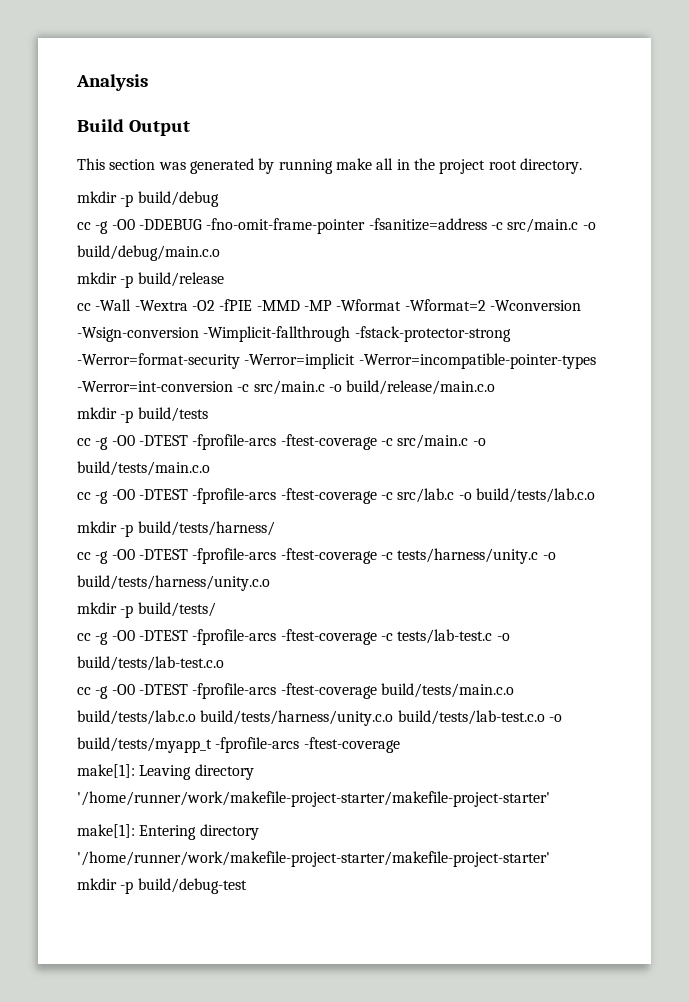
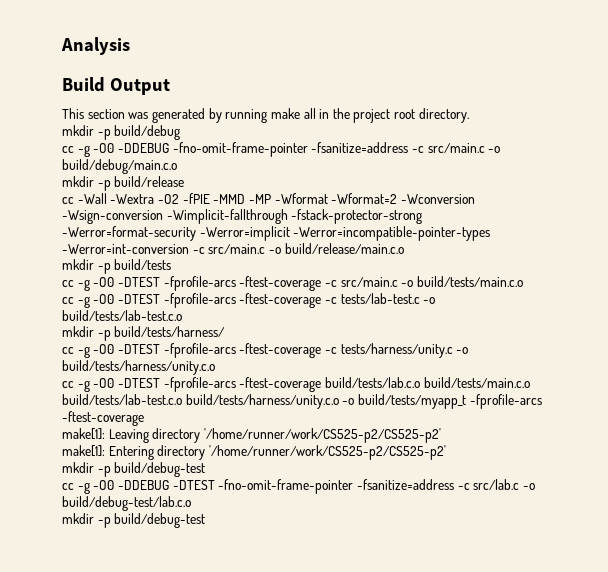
- cc -g -O0 -DTEST -fprofile-arcs -ftest-coverage -c src/lab.c -o build/tests/lab.c.o
+ cc -g -O0 -DTEST -fprofile-arcs -ftest-coverage -c tests/lab-test.c -o build/tests/lab-test.c.o
- mkdir -p build/tests/
- cc -g -O0 -DTEST -fprofile-arcs -ftest-coverage -c tests/lab-test.c -o build/tests/lab-test.c.o
- cc -g -O0 -DTEST -fprofile-arcs -ftest-coverage build/tests/main.c.o build/tests/lab.c.o build/tests/harness/unity.c.o build/tests/lab-test.c.o -o build/tests/myapp_t -fprofile-arcs -ftest-coverage
+ cc -g -O0 -DTEST -fprofile-arcs -ftest-coverage build/tests/lab.c.o build/tests/main.c.o build/tests/lab-test.c.o build/tests/harness/unity.c.o -o build/tests/myapp_t -fprofile-arcs -ftest-coverage
- make[1]: Leaving directory '/home/runner/work/makefile-project-starter/makefile-project-starter'
+ make[1]: Leaving directory '/home/runner/work/CS525-p2/CS525-p2'
- make[1]: Entering directory '/home/runner/work/makefile-project-starter/makefile-project-starter'
+ make[1]: Entering directory '/home/runner/work/CS525-p2/CS525-p2'
+ mkdir -p build/debug-test
+ cc -g -O0 -DDEBUG -DTEST -fno-omit-frame-pointer -fsanitize=address -c src/lab.c -o build/debug-test/lab.c.o

